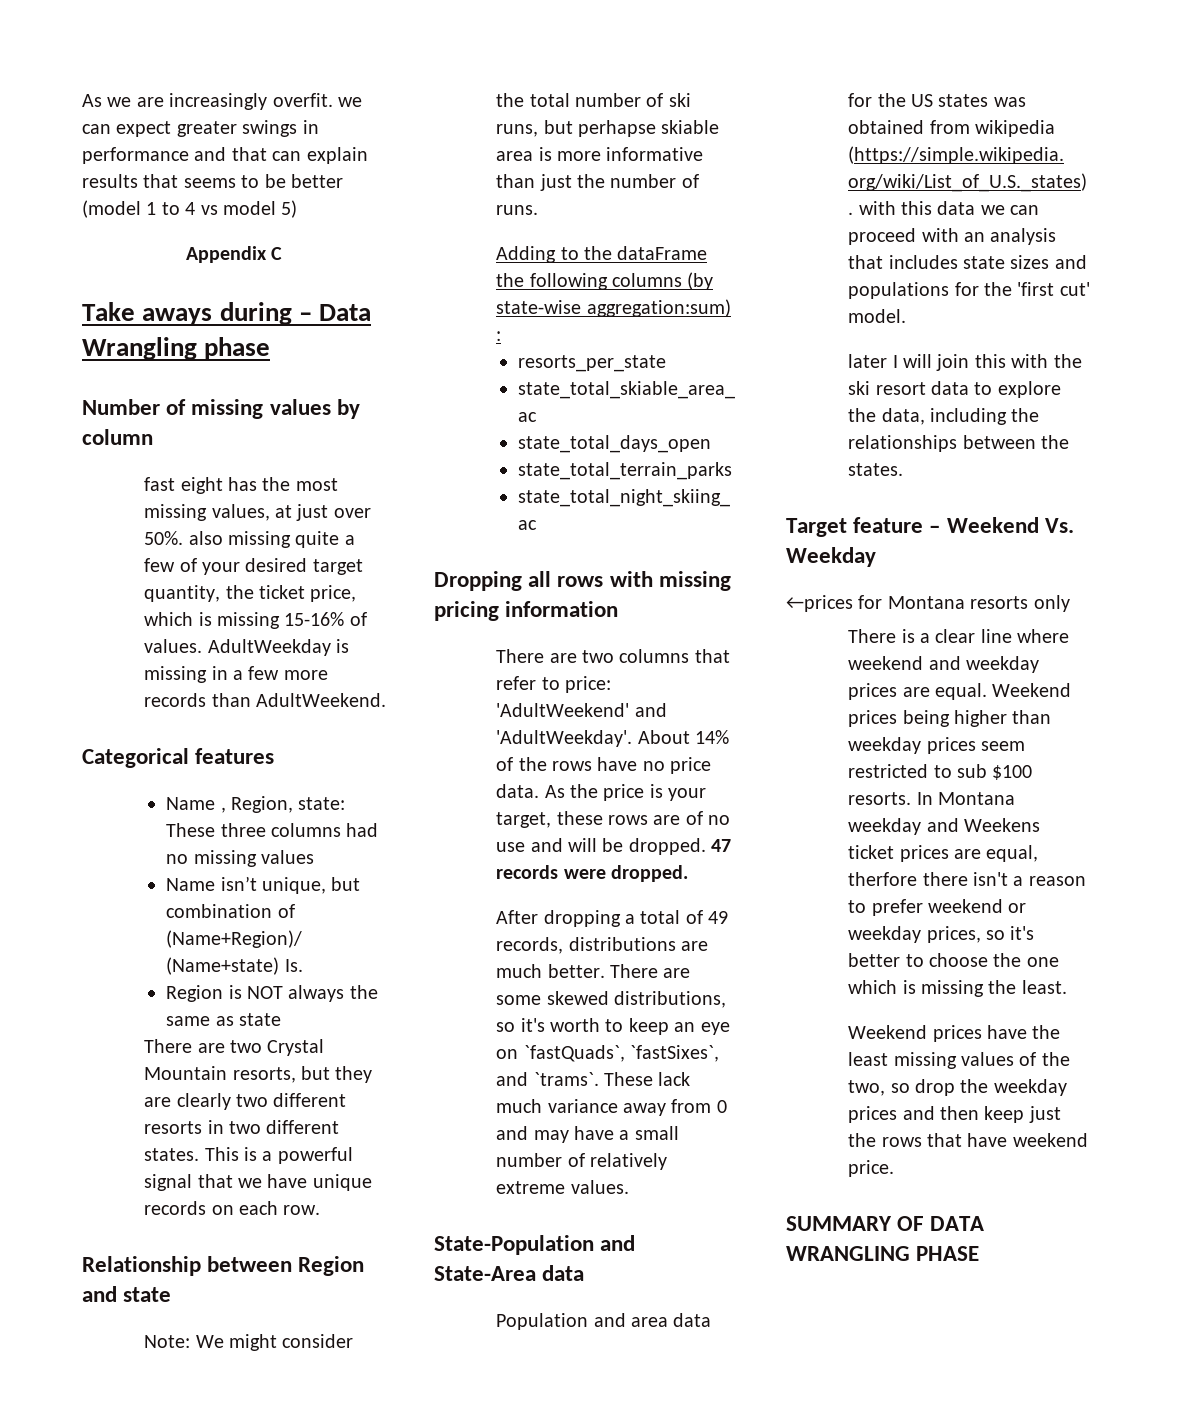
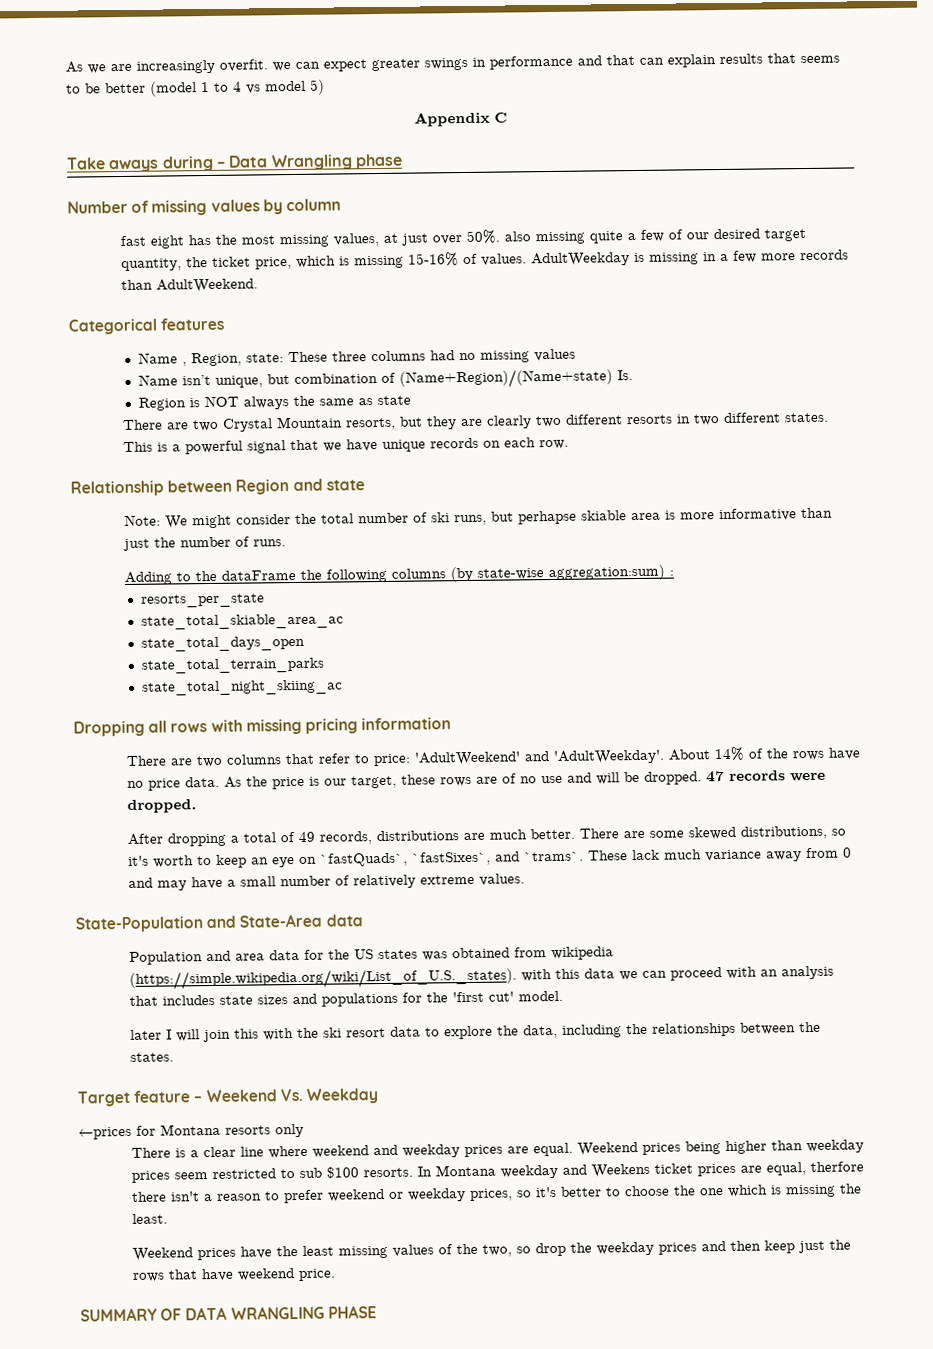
- fast eight has the most missing values, at just over 50%. also missing quite a few of your desired target quantity, the ticket price, which is missing 15-16% of values.
+ fast eight has the most missing values, at just over 50%. also missing quite a few of our desired target quantity, the ticket price, which is missing 15-16% of values.
- As the price is your target, these rows are of no use and will be dropped.
+ As the price is our target, these rows are of no use and will be dropped.

